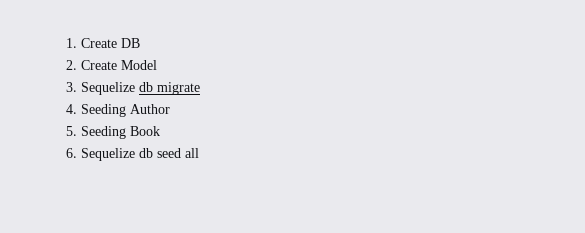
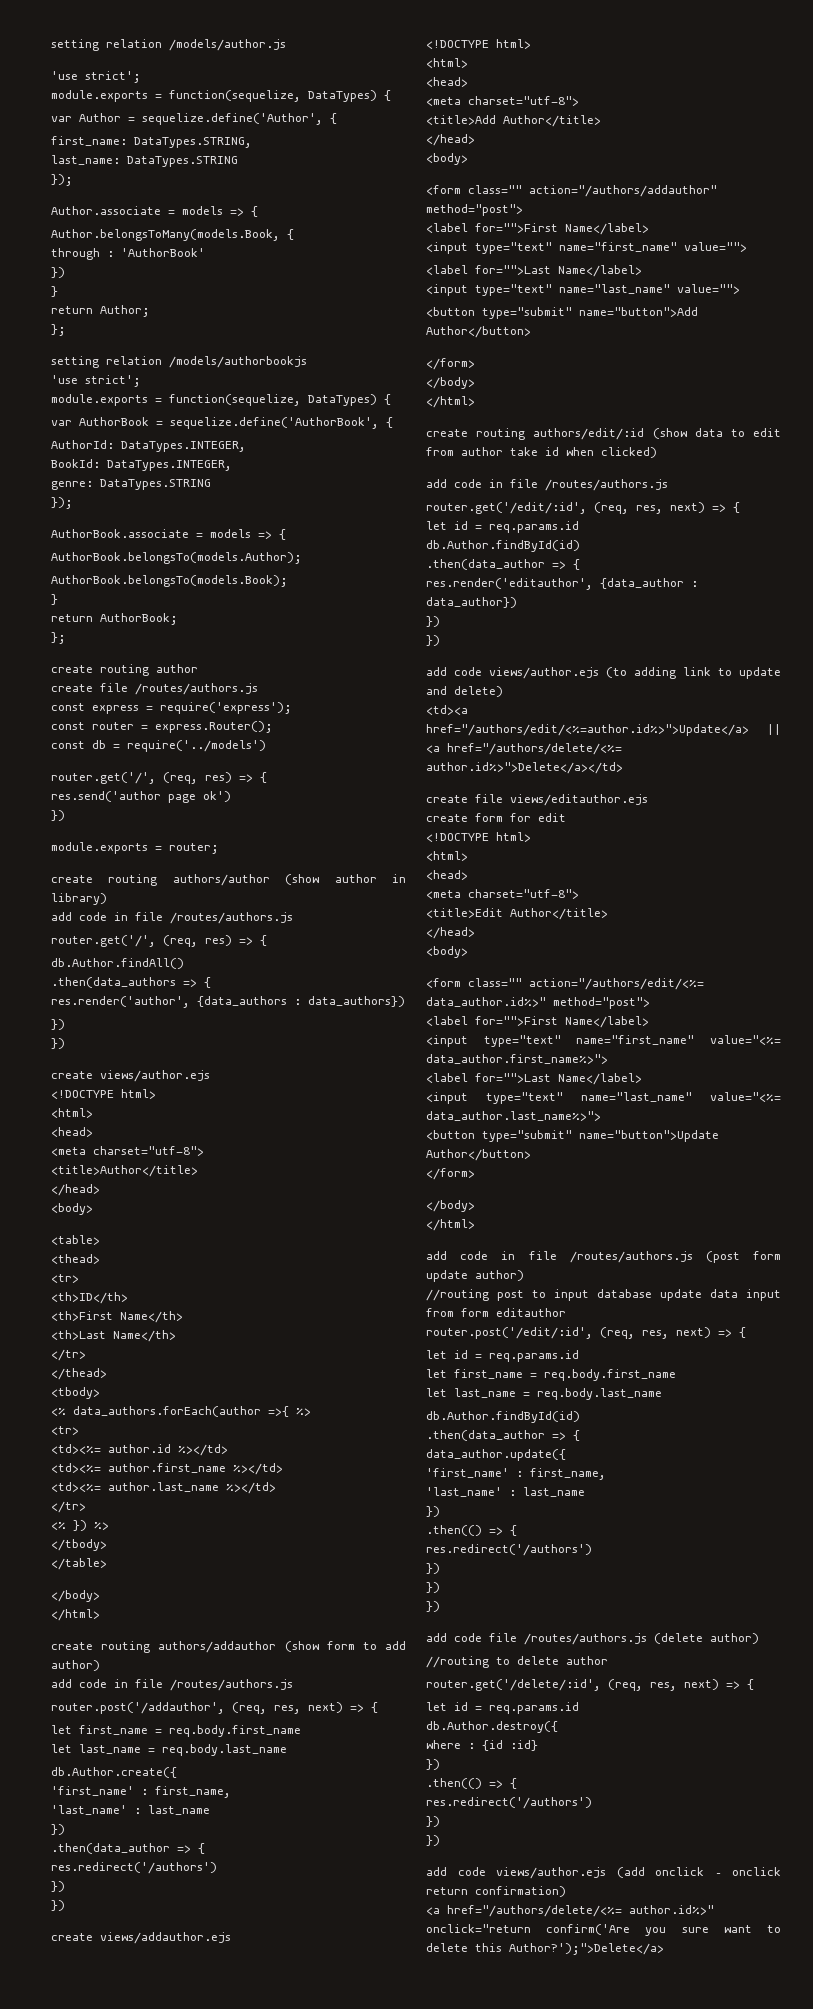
- 1. Create DB
- 2. Create Model
- 3. Sequelize db migrate
- 4. Seeding Author
- 5. Seeding Book
- 6. Sequelize db seed all
+ setting relation /models/author.js
+ 'use strict';
+ module.exports = function(sequelize, DataTypes) {
+ var Author = sequelize.define('Author', {
+ first_name: DataTypes.STRING,
+ last_name: DataTypes.STRING
+ });
+ Author.associate = models => {
+ Author.belongsToMany(models.Book, {
+ through : 'AuthorBook'
+ })
+ }
+ return Author;
+ };
+ setting relation /models/authorbookjs
+ 'use strict';
+ module.exports = function(sequelize, DataTypes) {
+ var AuthorBook = sequelize.define('AuthorBook', {
+ AuthorId: DataTypes.INTEGER,
+ BookId: DataTypes.INTEGER,
+ genre: DataTypes.STRING
+ });
+ AuthorBook.associate = models => {
+ AuthorBook.belongsTo(models.Author);
+ AuthorBook.belongsTo(models.Book);
+ }
+ return AuthorBook;
+ };
+ create routing author
+ create file /routes/authors.js
+ const express = require('express');
+ const router = express.Router();
+ const db = require('../models')
+ router.get('/', (req, res) => {
+ res.send('author page ok')
+ })
+ module.exports = router;
+ create routing authors/author (show author in library)
+ add code in file /routes/authors.js
+ router.get('/', (req, res) => {
+ db.Author.findAll()
+ .then(data_authors => {
+ res.render('author', {data_authors : data_authors})
+ })
+ })
+ create views/author.ejs
+ <!DOCTYPE html>
+ <html>
+ <head>
+ <meta charset="utf-8">
+ <title>Author</title>
+ </head>
+ <body>
+ <table>
+ <thead>
+ <tr>
+ <th>ID</th>
+ <th>First Name</th>
+ <th>Last Name</th>
+ </tr>
+ </thead>
+ <tbody>
+ <% data_authors.forEach(author =>{ %>
+ <tr>
+ <td><%= author.id %></td>
+ <td><%= author.first_name %></td>
+ <td><%= author.last_name %></td>
+ </tr>
+ <% }) %>
+ </tbody>
+ </table>
+ </body>
+ </html>
+ create routing authors/addauthor (show form to add author)
+ add code in file /routes/authors.js
+ router.post('/addauthor', (req, res, next) => {
+ let first_name = req.body.first_name
+ let last_name = req.body.last_name
+ db.Author.create({
+ 'first_name' : first_name,
+ 'last_name' : last_name
+ })
+ .then(data_author => {
+ res.redirect('/authors')
+ })
+ })
+ create views/addauthor.ejs
+ <!DOCTYPE html>
+ <html>
+ <head>
+ <meta charset="utf-8">
+ <title>Add Author</title>
+ </head>
+ <body>
+ <form class="" action="/authors/addauthor" method="post">
+ <label for="">First Name</label>
+ <input type="text" name="first_name" value="">
+ <label for="">Last Name</label>
+ <input type="text" name="last_name" value="">
+ <button type="submit" name="button">Add Author</button>
+ </form>
+ </body>
+ </html>
+ create routing authors/edit/:id (show data to edit from author take id when clicked)
+ add code in file /routes/authors.js
+ router.get('/edit/:id', (req, res, next) => {
+ let id = req.params.id
+ db.Author.findById(id)
+ .then(data_author => {
+ res.render('editauthor', {data_author : data_author})
+ })
+ })
+ add code views/author.ejs (to adding link to update and delete)
+ <td><a href="/authors/edit/<%=author.id%>">Update</a> || <a href="/authors/delete/<%= author.id%>">Delete</a></td>
+ create file views/editauthor.ejs
+ create form for edit
+ <!DOCTYPE html>
+ <html>
+ <head>
+ <meta charset="utf-8">
+ <title>Edit Author</title>
+ </head>
+ <body>
+ <form class="" action="/authors/edit/<%= data_author.id%>" method="post">
+ <label for="">First Name</label>
+ <input type="text" name="first_name" value="<%= data_author.first_name%>">
+ <label for="">Last Name</label>
+ <input type="text" name="last_name" value="<%= data_author.last_name%>">
+ <button type="submit" name="button">Update Author</button>
+ </form>
+ </body>
+ </html>
+ add code in file /routes/authors.js (post form update author)
+ //routing post to input database update data input from form editauthor
+ router.post('/edit/:id', (req, res, next) => {
+ let id = req.params.id
+ let first_name = req.body.first_name
+ let last_name = req.body.last_name
+ db.Author.findById(id)
+ .then(data_author => {
+ data_author.update({
+ 'first_name' : first_name,
+ 'last_name' : last_name
+ })
+ .then(() => {
+ res.redirect('/authors')
+ })
+ })
+ })
+ add code file /routes/authors.js (delete author)
+ //routing to delete author
+ router.get('/delete/:id', (req, res, next) => {
+ let id = req.params.id
+ db.Author.destroy({
+ where : {id :id}
+ })
+ .then(() => {
+ res.redirect('/authors')
+ })
+ })
+ add code views/author.ejs (add onclick – onclick return confirmation)
+ <a href="/authors/delete/<%= author.id%>" onclick="return confirm('Are you sure want to delete this Author?');">Delete</a>

